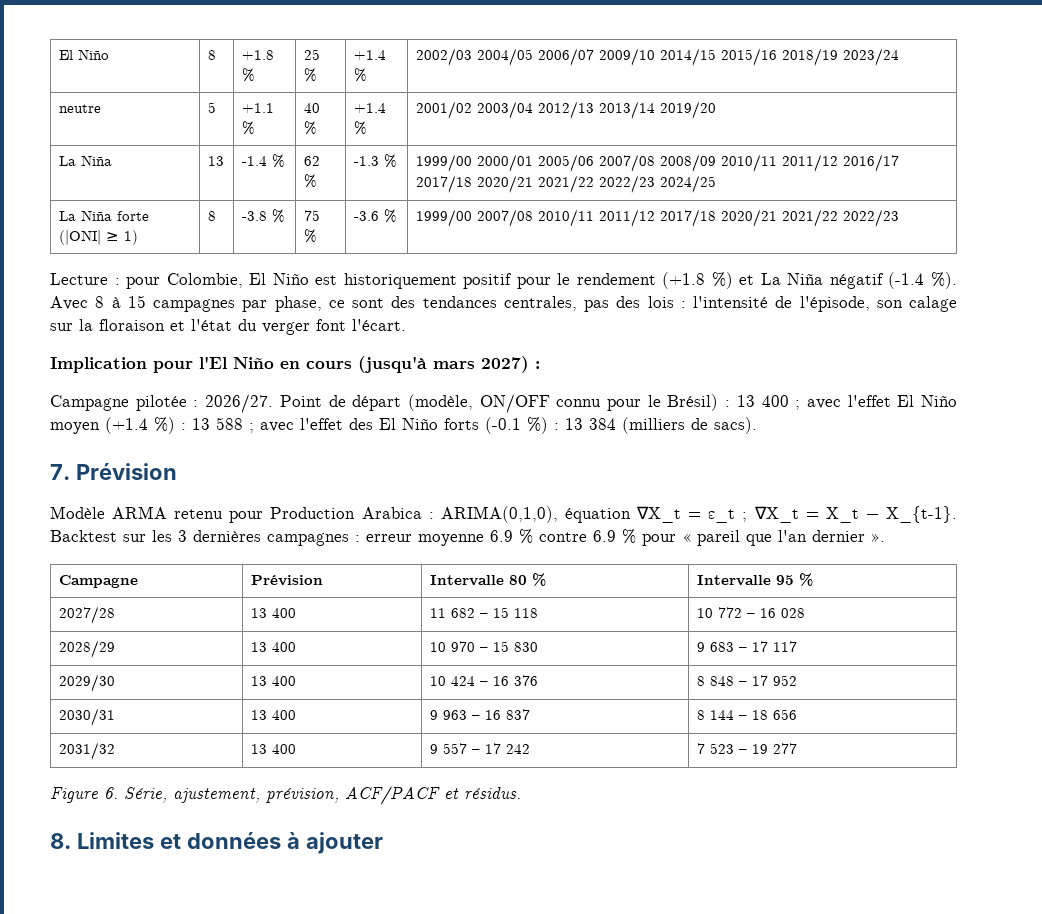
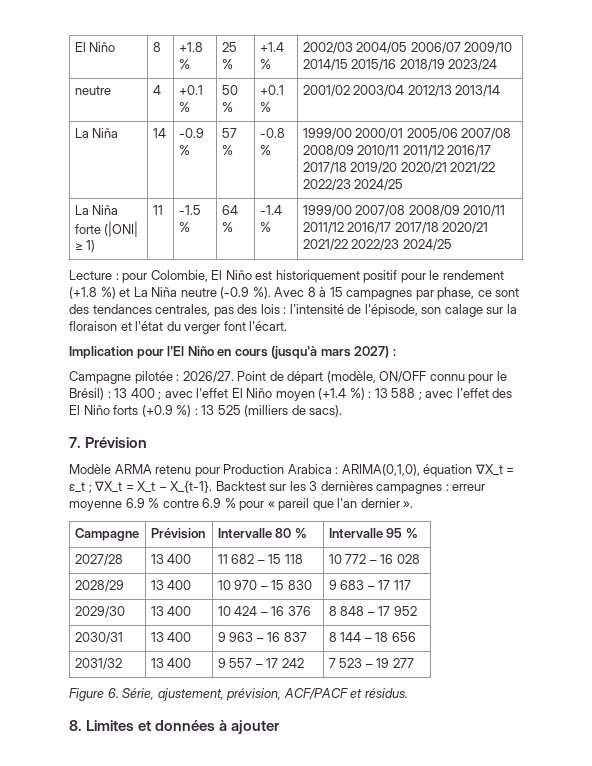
- neutre | 5 | +1.1 % | 40 % | +1.4 % | 2001/02 2003/04 2012/13 2013/14 2019/20
+ neutre | 4 | +0.1 % | 50 % | +0.1 % | 2001/02 2003/04 2012/13 2013/14
- La Niña | 13 | -1.4 % | 62 % | -1.3 % | 1999/00 2000/01 2005/06 2007/08 2008/09 2010/11 2011/12 2016/17 2017/18 2020/21 2021/22 2022/23 2024/25
+ La Niña | 14 | -0.9 % | 57 % | -0.8 % | 1999/00 2000/01 2005/06 2007/08 2008/09 2010/11 2011/12 2016/17 2017/18 2019/20 2020/21 2021/22 2022/23 2024/25
- La Niña forte (|ONI| ≥ 1) | 8 | -3.8 % | 75 % | -3.6 % | 1999/00 2007/08 2010/11 2011/12 2017/18 2020/21 2021/22 2022/23
+ La Niña forte (|ONI| ≥ 1) | 11 | -1.5 % | 64 % | -1.4 % | 1999/00 2007/08 2008/09 2010/11 2011/12 2016/17 2017/18 2020/21 2021/22 2022/23 2024/25
- Lecture : pour Colombie, El Niño est historiquement positif pour le rendement (+1.8 %) et La Niña négatif (-1.4 %).
+ Lecture : pour Colombie, El Niño est historiquement positif pour le rendement (+1.8 %) et La Niña neutre (-0.9 %).
- Point de départ (modèle, ON/OFF connu pour le Brésil) : 13 400 ; avec l'effet El Niño moyen (+1.4 %) : 13 588 ; avec l'effet des El Niño forts (-0.1 %) : 13 384 (milliers de sacs).
+ Point de départ (modèle, ON/OFF connu pour le Brésil) : 13 400 ; avec l'effet El Niño moyen (+1.4 %) : 13 588 ; avec l'effet des El Niño forts (+0.9 %) : 13 525 (milliers de sacs).

